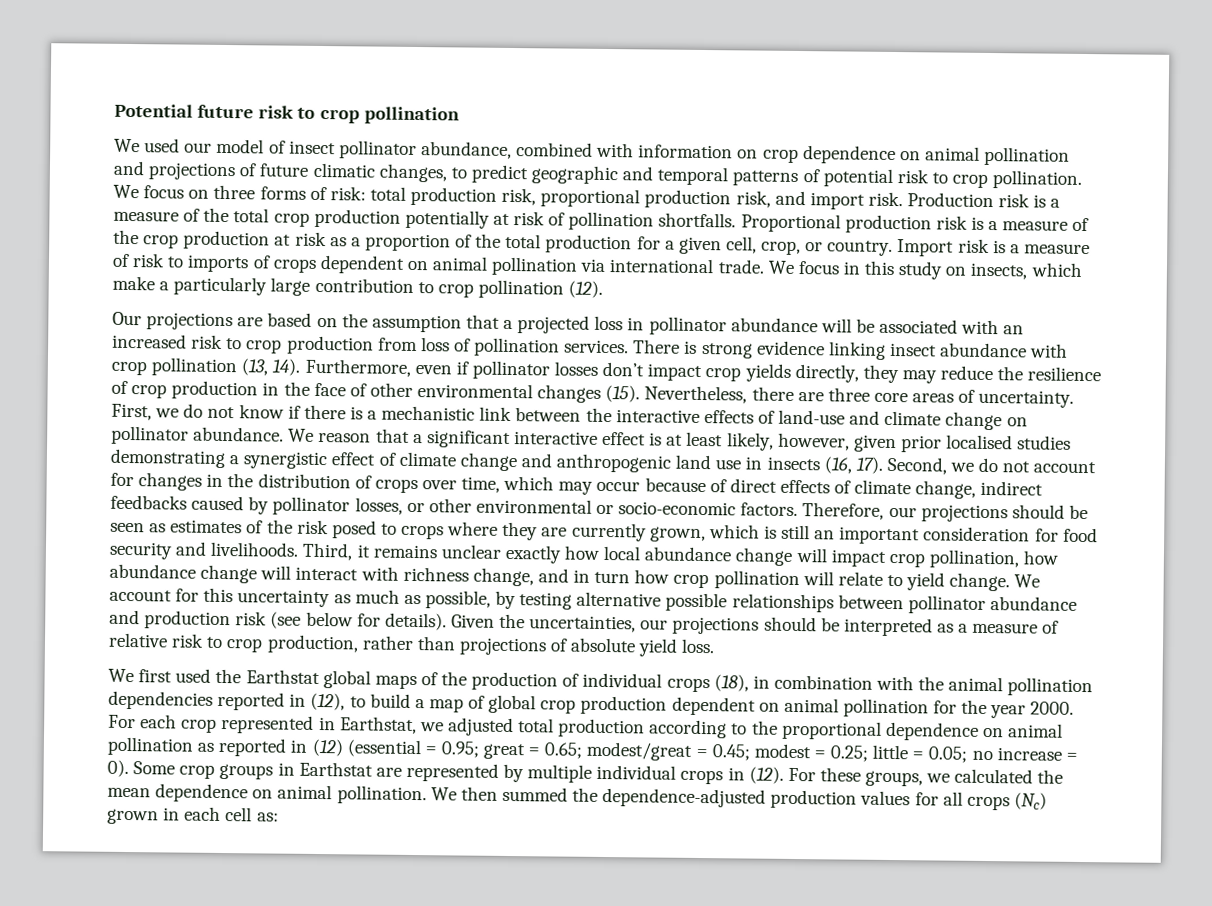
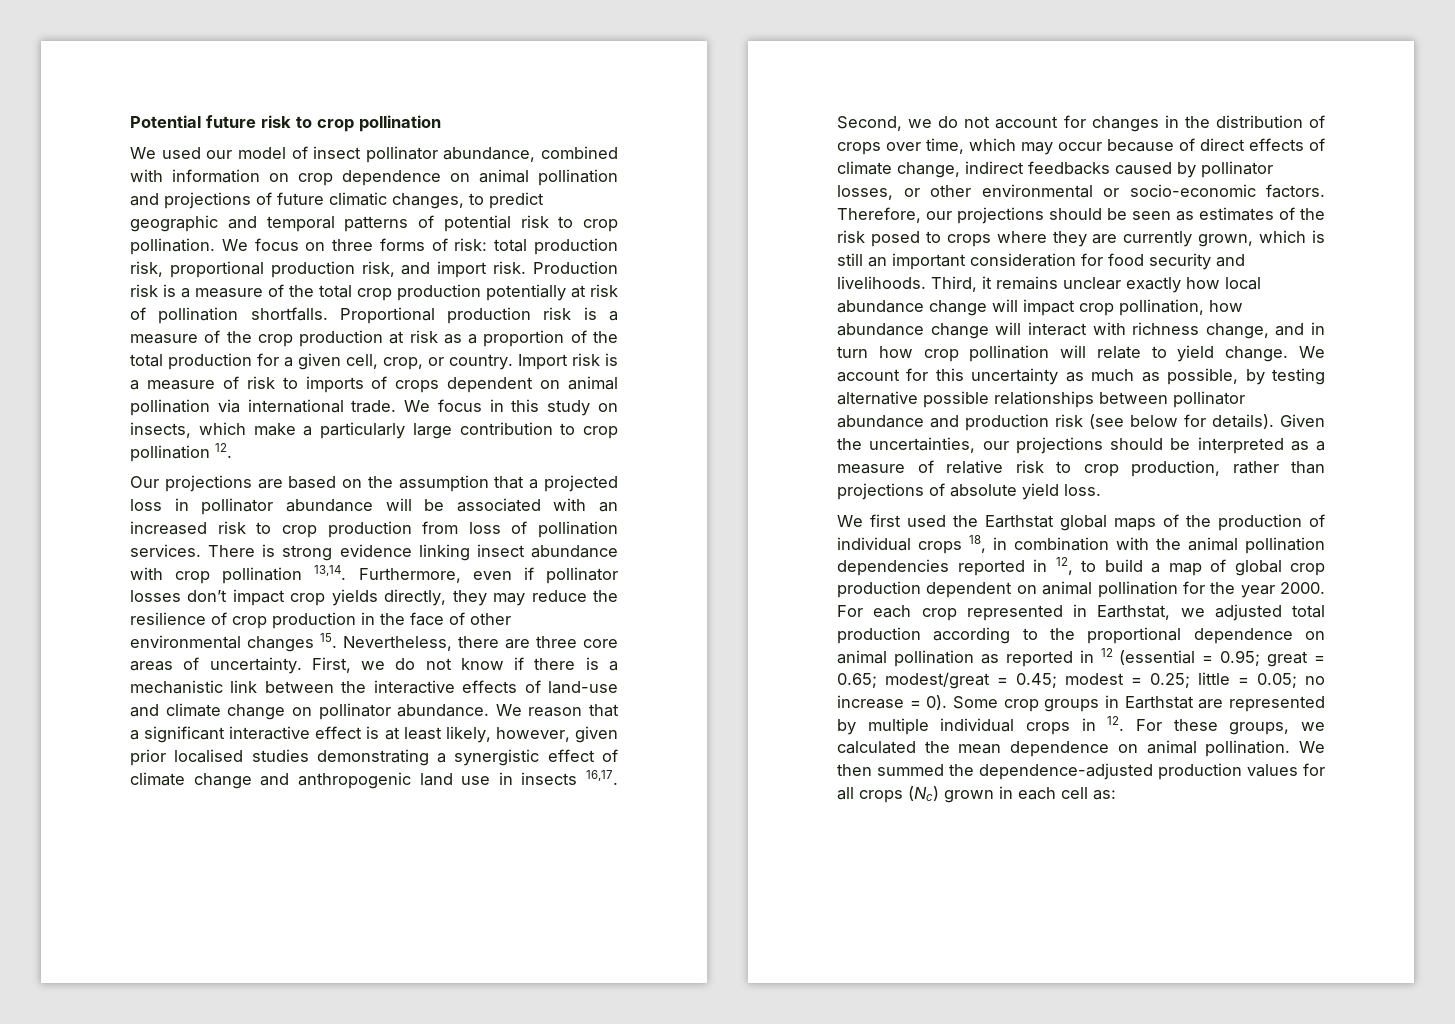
- We focus in this study on insects, which make a particularly large contribution to crop pollination (12).
+ We focus in this study on insects, which make a particularly large contribution to crop pollination 12.
- There is strong evidence linking insect abundance with crop pollination (13, 14).
+ There is strong evidence linking insect abundance with crop pollination 13,14.
- Furthermore, even if pollinator losses don’t impact crop yields directly, they may reduce the resilience of crop production in the face of other environmental changes (15). Nevertheless, there are three core areas of uncertainty.
+ Furthermore, even if pollinator losses don’t impact crop yields directly, they may reduce the resilience of crop production in the face of other environmental changes 15. Nevertheless, there are three core areas of uncertainty.
- We reason that a significant interactive effect is at least likely, however, given prior localised studies demonstrating a synergistic effect of climate change and anthropogenic land use in insects (16, 17).
+ We reason that a significant interactive effect is at least likely, however, given prior localised studies demonstrating a synergistic effect of climate change and anthropogenic land use in insects 16,17.
- We first used the Earthstat global maps of the production of individual crops (18), in combination with the animal pollination dependencies reported in (12), to build a map of global crop production dependent on animal pollination for the year 2000.
+ We first used the Earthstat global maps of the production of individual crops 18, in combination with the animal pollination dependencies reported in 12, to build a map of global crop production dependent on animal pollination for the year 2000.
- For each crop represented in Earthstat, we adjusted total production according to the proportional dependence on animal pollination as reported in (12) (essential = 0.95; great = 0.65; modest/great = 0.45; modest = 0.25; little = 0.05; no increase = 0).
+ For each crop represented in Earthstat, we adjusted total production according to the proportional dependence on animal pollination as reported in 12 (essential = 0.95; great = 0.65; modest/great = 0.45; modest = 0.25; little = 0.05; no increase = 0).
- Some crop groups in Earthstat are represented by multiple individual crops in (12). For these groups, we calculated the mean dependence on animal pollination.
+ Some crop groups in Earthstat are represented by multiple individual crops in 12. For these groups, we calculated the mean dependence on animal pollination.

